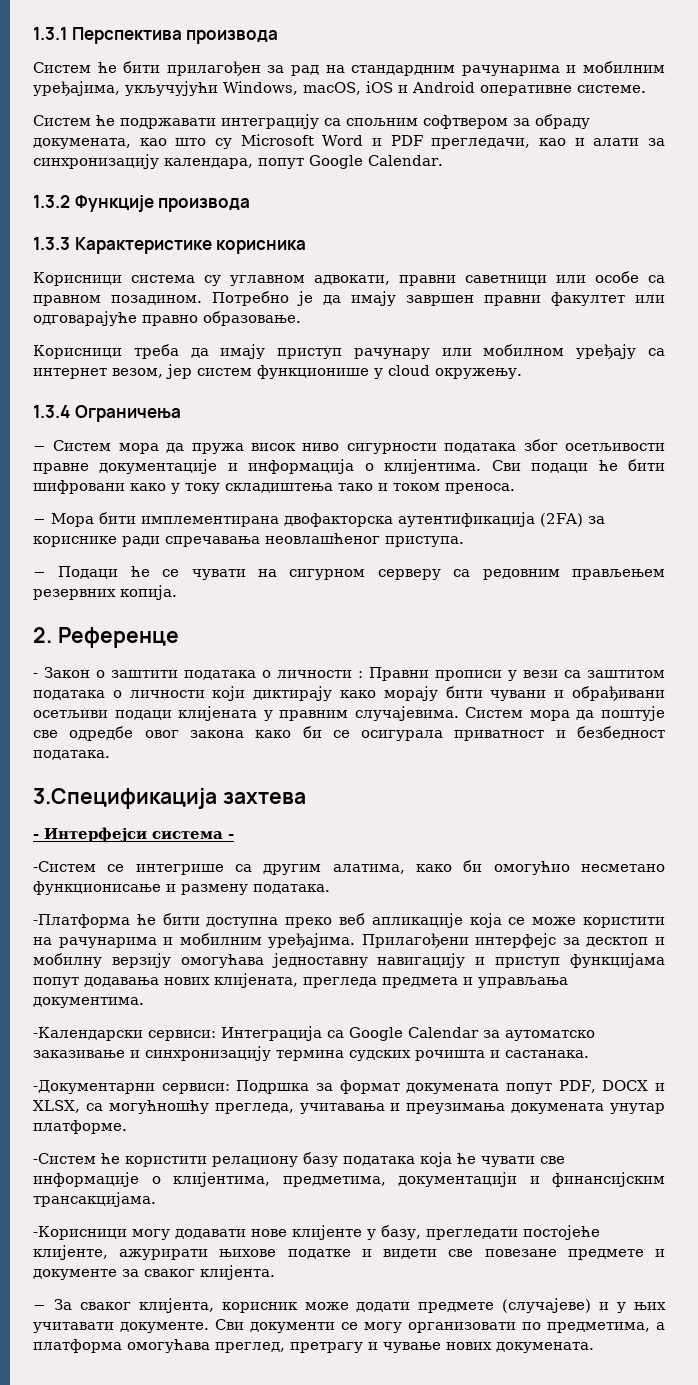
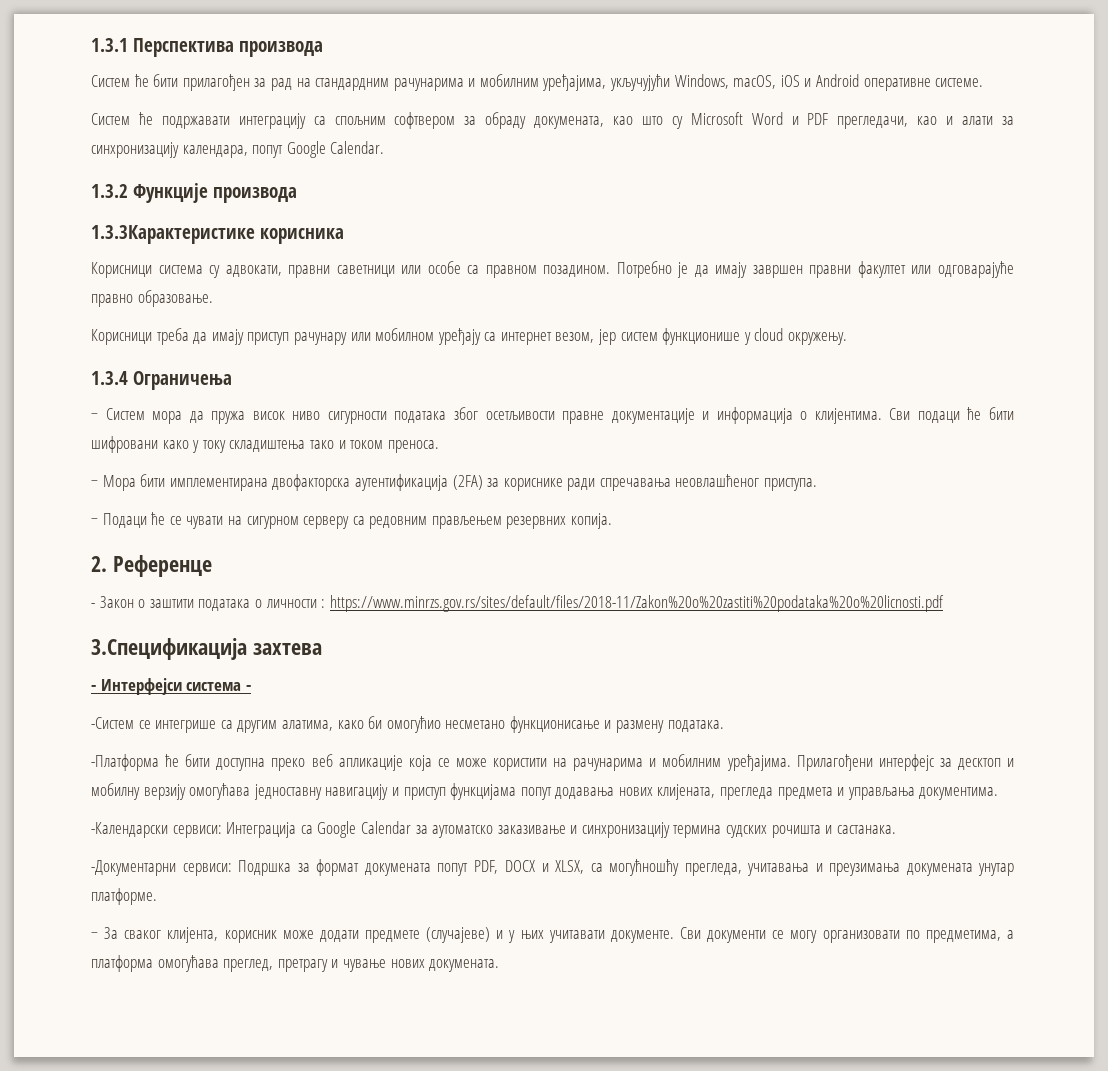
- 1.3.3 Карактеристике корисника
+ 1.3.3Карактеристике корисника
- Корисници система су углавном адвокати, правни саветници или особе са правном позадином.
+ Корисници система су адвокати, правни саветници или особе са правном позадином.
- - Закон о заштити података о личности : Правни прописи у вези са заштитом података о личности који диктирају како морају бити чувани и обрађивани осетљиви подаци клијената у правним случајевима. Систем мора да поштује све одредбе овог закона како би се осигурала приватност и безбедност података.
+ - Закон о заштити података о личности : https://www.minrzs.gov.rs/sites/default/files/2018-11/Zakon%20o%20zastiti%20podataka%20o%20licnosti.pdf
- -Систем ће користити релациону базу података која ће чувати све информације о клијентима, предметима, документацији и финансијским трансакцијама.
- -Корисници могу додавати нове клијенте у базу, прегледати постојеће клијенте, ажурирати њихове податке и видети све повезане предмете и документе за сваког клијента.

